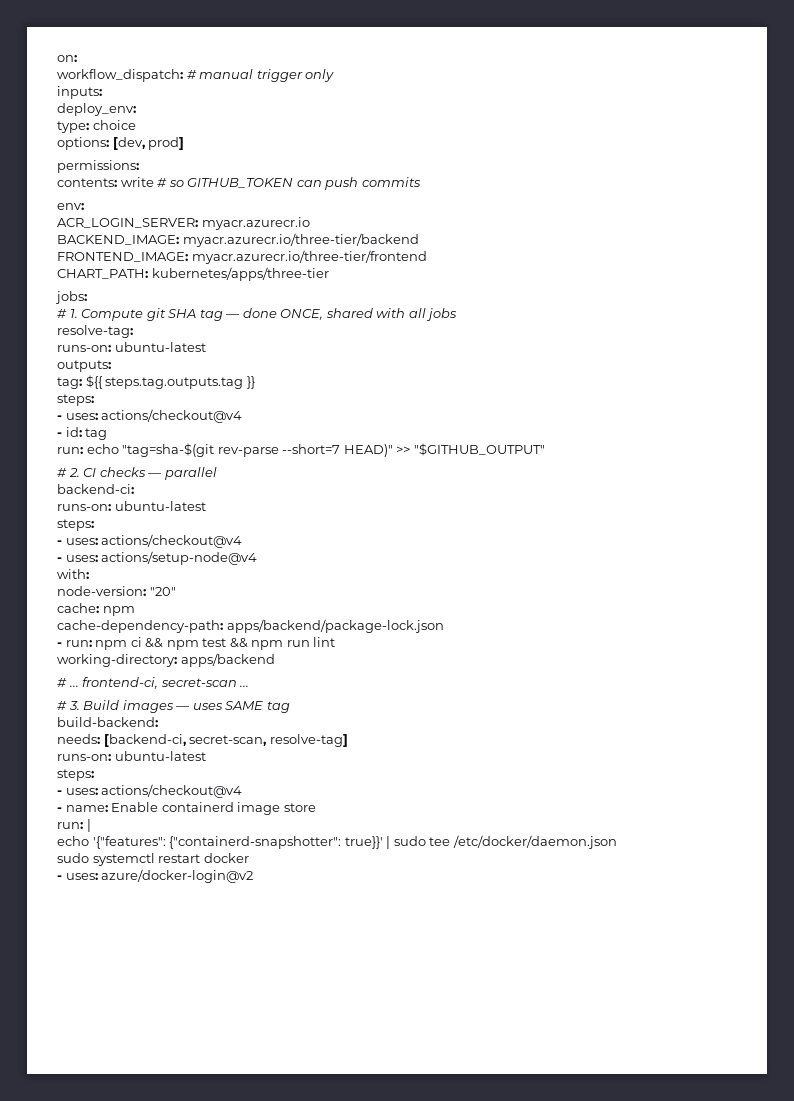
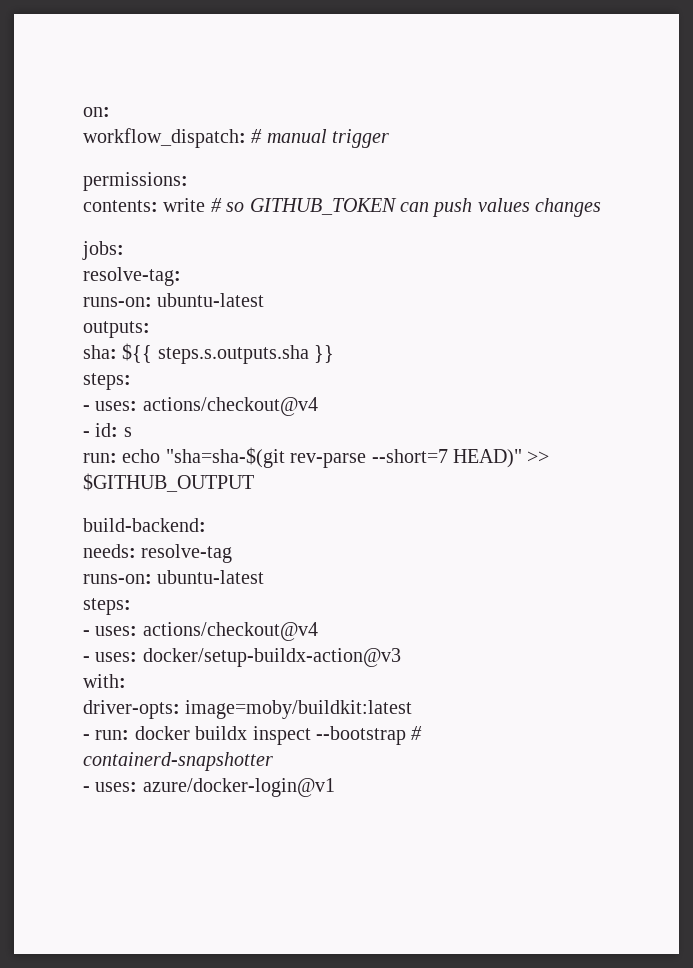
- workflow_dispatch: # manual trigger only
- inputs:
- deploy_env:
- type: choice
- options: [dev, prod]
+ workflow_dispatch: # manual trigger
- contents: write # so GITHUB_TOKEN can push commits
- env:
- ACR_LOGIN_SERVER: myacr.azurecr.io
- BACKEND_IMAGE: myacr.azurecr.io/three-tier/backend
- FRONTEND_IMAGE: myacr.azurecr.io/three-tier/frontend
- CHART_PATH: kubernetes/apps/three-tier
+ contents: write # so GITHUB_TOKEN can push values changes
  jobs:
- # 1. Compute git SHA tag — done ONCE, shared with all jobs
- tag: ${{ steps.tag.outputs.tag }}
+ sha: ${{ steps.s.outputs.sha }}
- - id: tag
+ - id: s
- run: echo "tag=sha-$(git rev-parse --short=7 HEAD)" >> "$GITHUB_OUTPUT"
- # 2. CI checks — parallel
- backend-ci:
+ run: echo "sha=sha-$(git rev-parse --short=7 HEAD)" >> $GITHUB_OUTPUT
+ build-backend:
+ needs: resolve-tag
- - uses: actions/setup-node@v4
+ - uses: docker/setup-buildx-action@v3
- node-version: "20"
- cache: npm
- cache-dependency-path: apps/backend/package-lock.json
- - run: npm ci && npm test && npm run lint
- working-directory: apps/backend
- # ... frontend-ci, secret-scan ...
- # 3. Build images — uses SAME tag
- build-backend:
- needs: [backend-ci, secret-scan, resolve-tag]
- runs-on: ubuntu-latest
- steps:
- - uses: actions/checkout@v4
- - name: Enable containerd image store
- run: |
- echo '{"features": {"containerd-snapshotter": true}}' | sudo tee /etc/docker/daemon.json
- sudo systemctl restart docker
- - uses: azure/docker-login@v2
+ driver-opts: image=moby/buildkit:latest
+ - run: docker buildx inspect --bootstrap # containerd-snapshotter
+ - uses: azure/docker-login@v1

